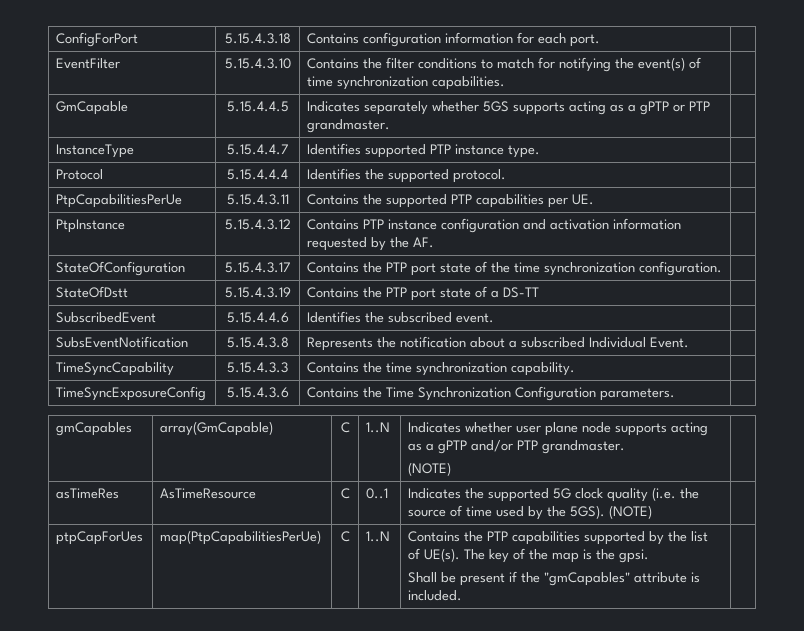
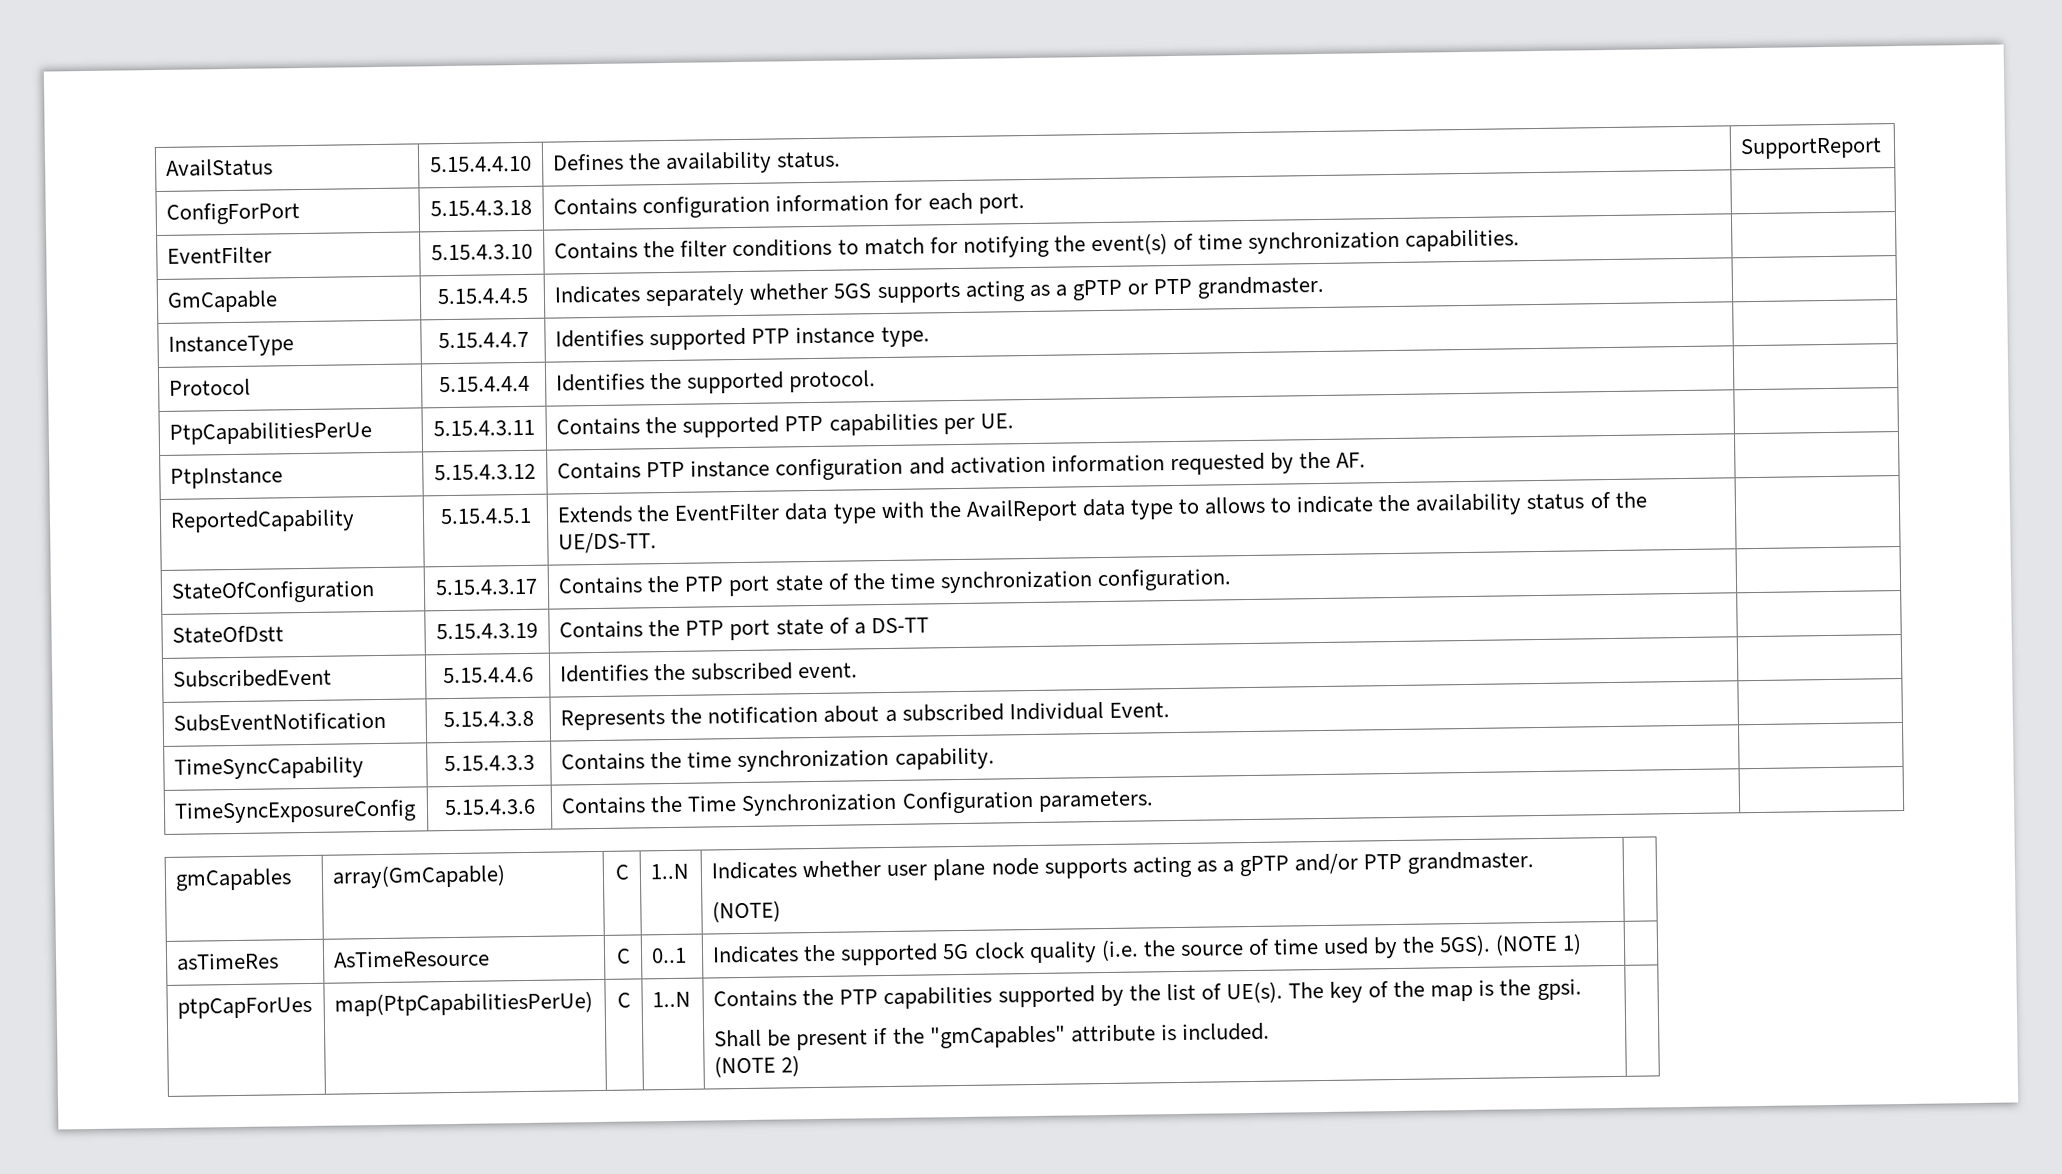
+ AvailStatus | 5.15.4.4.10 | Defines the availability status. | SupportReport
+ ReportedCapability | 5.15.4.5.1 | Extends the EventFilter data type with the AvailReport data type to allows to indicate the availability status of the UE/DS-TT. |
- asTimeRes | AsTimeResource | C | 0..1 | Indicates the supported 5G clock quality (i.e. the source of time used by the 5GS). (NOTE) |
+ asTimeRes | AsTimeResource | C | 0..1 | Indicates the supported 5G clock quality (i.e. the source of time used by the 5GS). (NOTE 1) |
  ptpCapForUes | map(PtpCapabilitiesPerUe) | C | 1..N | Contains the PTP capabilities supported by the list of UE(s). The key of the map is the gpsi.
- Shall be present if the "gmCapables" attribute is included. |
+ Shall be present if the "gmCapables" attribute is included.
+ (NOTE 2) |

